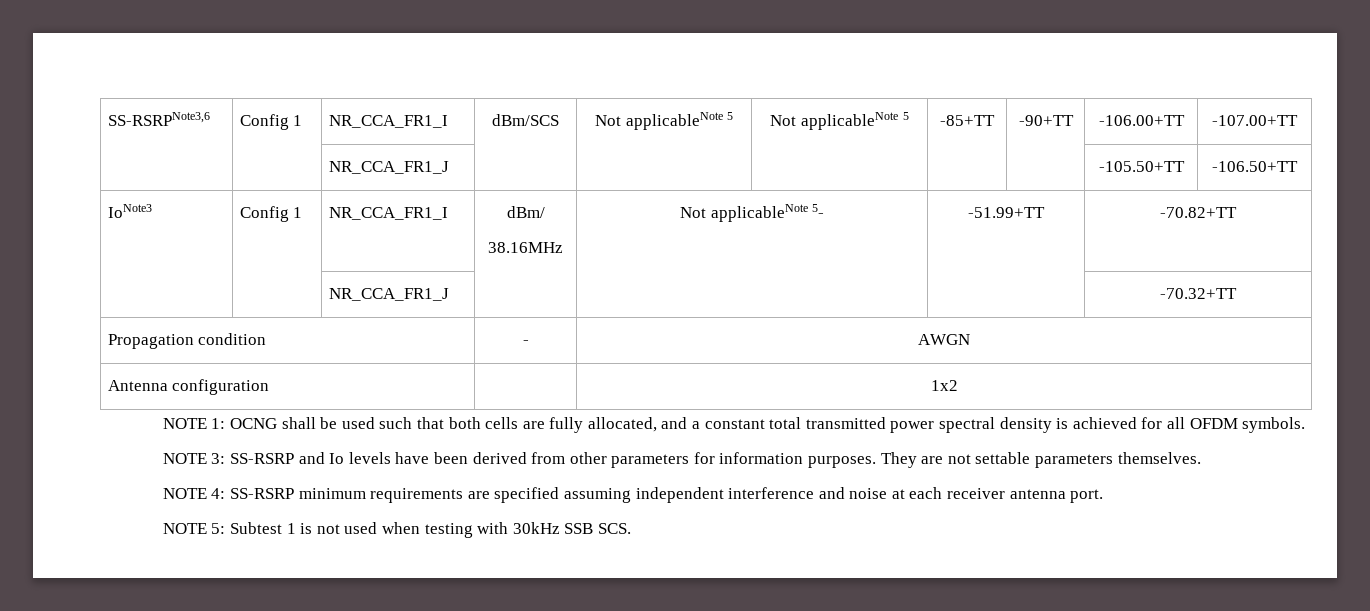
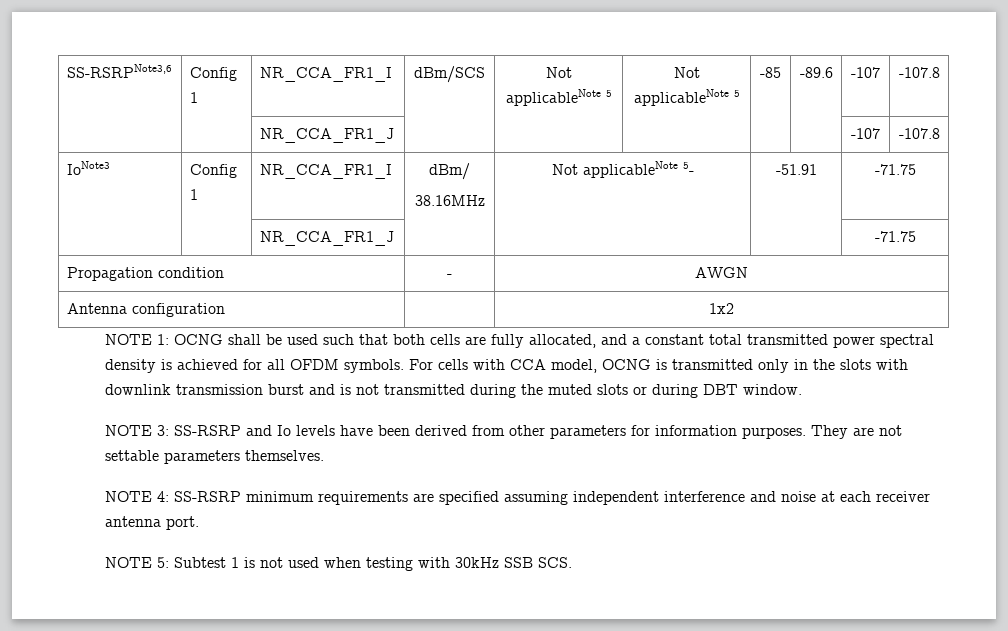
- SS-RSRPNote3,6 | Config 1 | NR_CCA_FR1_I | dBm/SCS | Not applicableNote 5 | Not applicableNote 5 | -85+TT | -90+TT | -106.00+TT | -107.00+TT
+ SS-RSRPNote3,6 | Config 1 | NR_CCA_FR1_I | dBm/SCS | Not applicableNote 5 | Not applicableNote 5 | -85 | -89.6 | -107 | -107.8
- | | NR_CCA_FR1_J | | | | | | -105.50+TT | -106.50+TT
+ | | NR_CCA_FR1_J | | | | | | -107 | -107.8
  IoNote3 | Config 1 | NR_CCA_FR1_I | dBm/
- 38.16MHz | Not applicableNote 5- | -51.99+TT | -70.82+TT
- | | NR_CCA_FR1_J | | | | -70.32+TT
+ 38.16MHz | Not applicableNote 5- | -51.91 | -71.75
+ | | NR_CCA_FR1_J | | | | -71.75
+ For cells with CCA model, OCNG is transmitted only in the slots with downlink transmission burst and is not transmitted during the muted slots or during DBT window.

